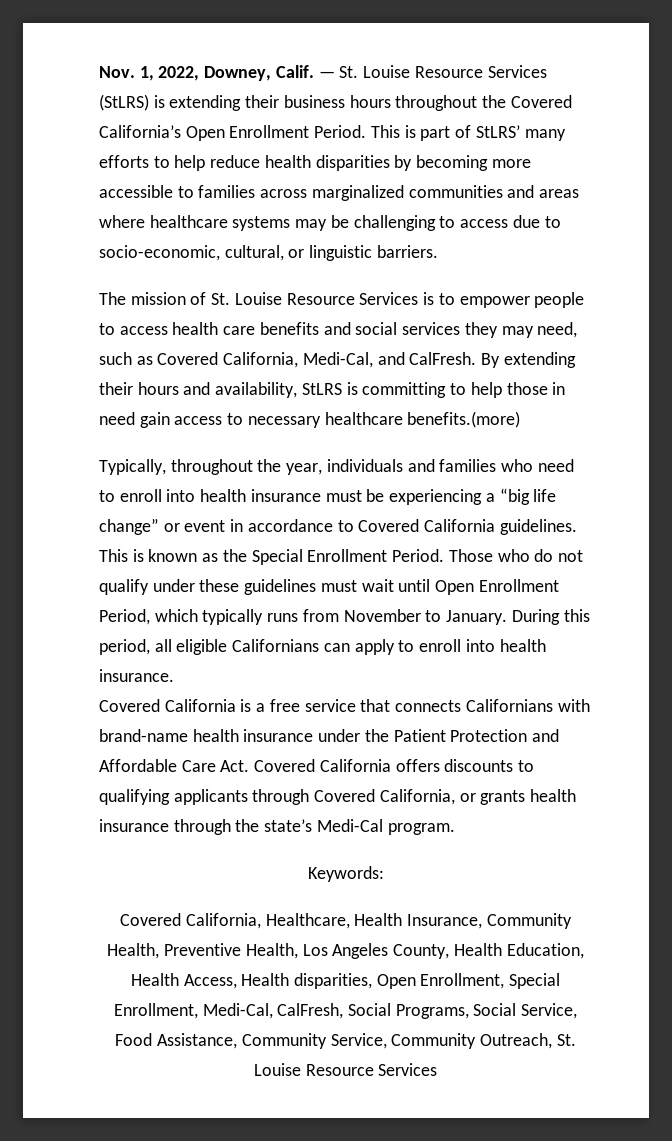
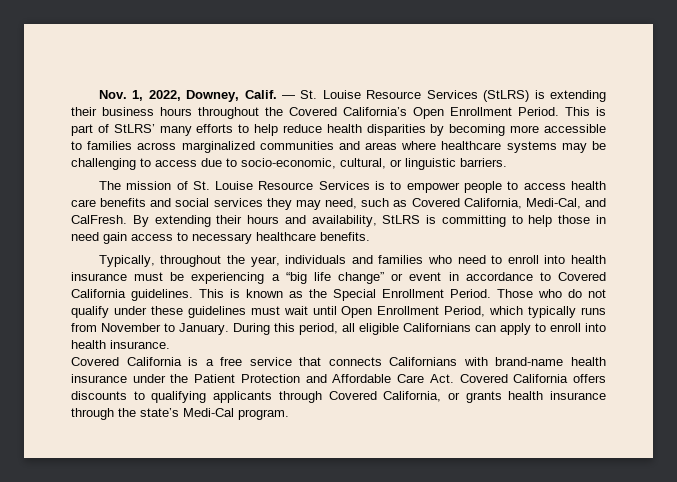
- By extending their hours and availability, StLRS is committing to help those in need gain access to necessary healthcare benefits.(more)
+ By extending their hours and availability, StLRS is committing to help those in need gain access to necessary healthcare benefits.
- Keywords:
- Covered California, Healthcare, Health Insurance, Community Health, Preventive Health, Los Angeles County, Health Education, Health Access, Health disparities, Open Enrollment, Special Enrollment, Medi-Cal, CalFresh, Social Programs, Social Service, Food Assistance, Community Service, Community Outreach, St. Louise Resource Services

